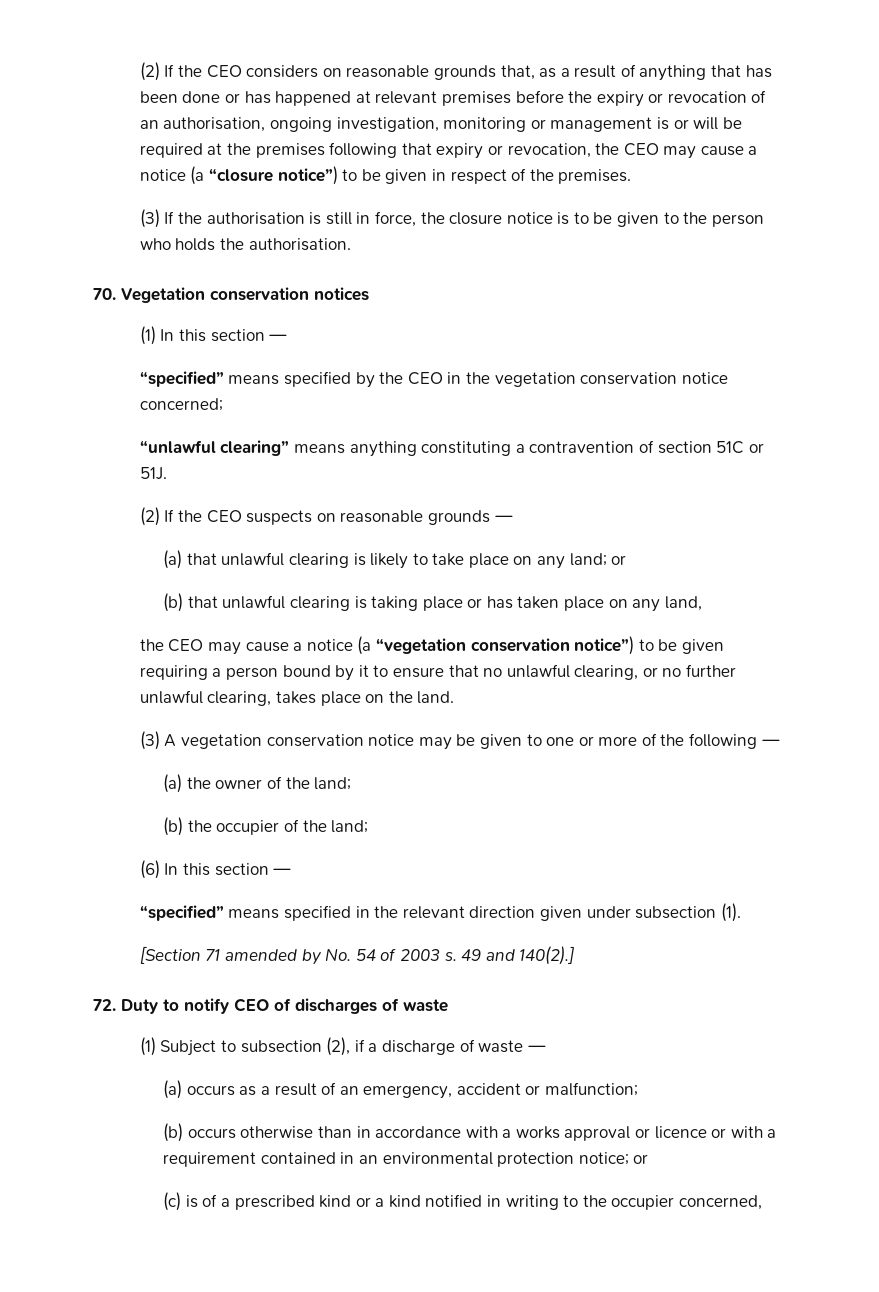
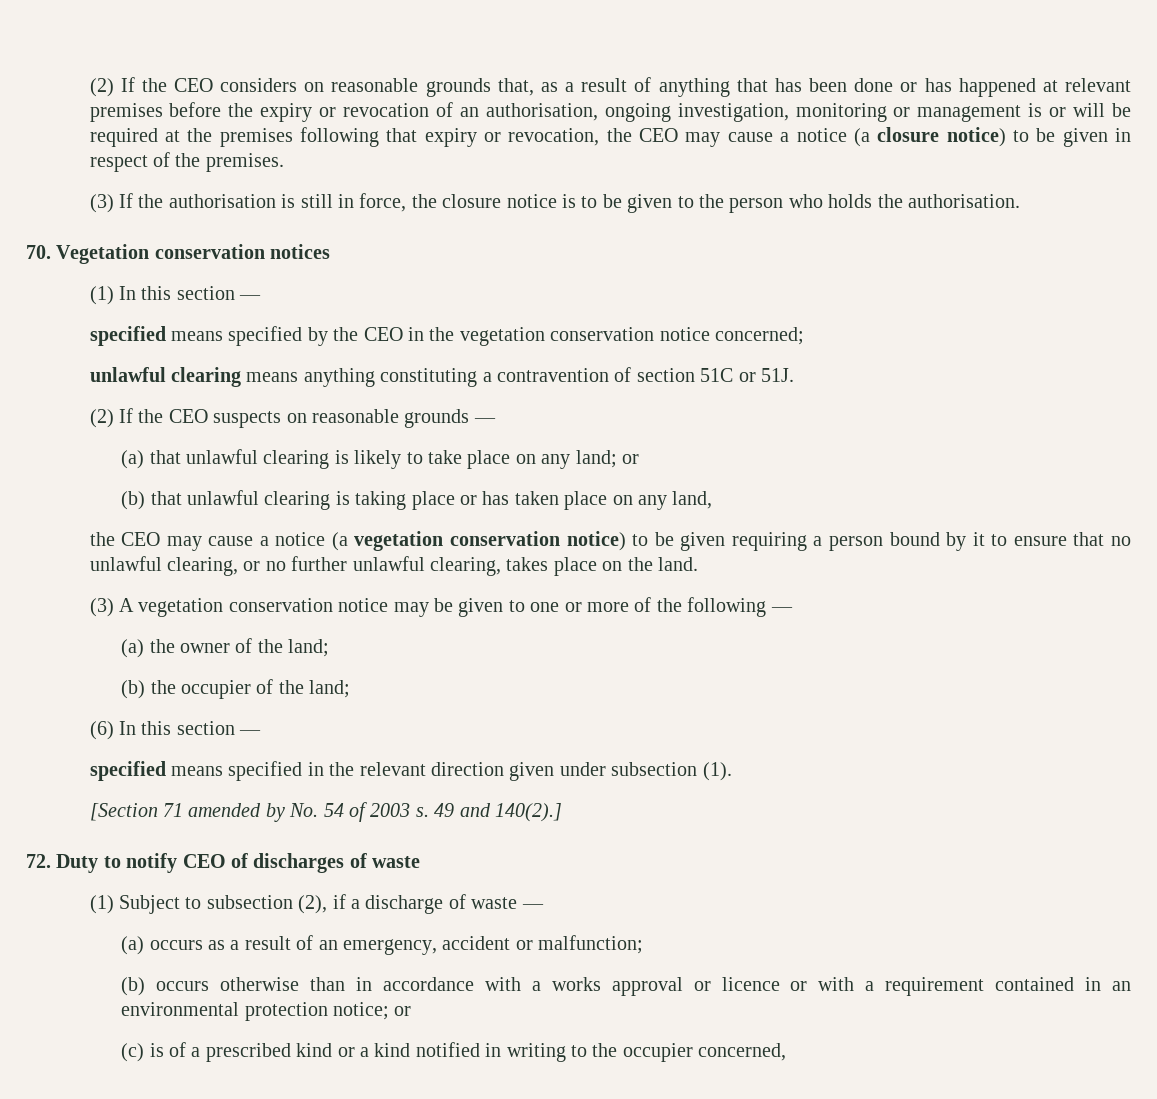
- (2) If the CEO considers on reasonable grounds that, as a result of anything that has been done or has happened at relevant premises before the expiry or revocation of an authorisation, ongoing investigation, monitoring or management is or will be required at the premises following that expiry or revocation, the CEO may cause a notice (a “closure notice”) to be given in respect of the premises.
+ (2) If the CEO considers on reasonable grounds that, as a result of anything that has been done or has happened at relevant premises before the expiry or revocation of an authorisation, ongoing investigation, monitoring or management is or will be required at the premises following that expiry or revocation, the CEO may cause a notice (a closure notice) to be given in respect of the premises.
- “specified” means specified by the CEO in the vegetation conservation notice concerned;
+ specified means specified by the CEO in the vegetation conservation notice concerned;
- “unlawful clearing” means anything constituting a contravention of section 51C or 51J.
+ unlawful clearing means anything constituting a contravention of section 51C or 51J.
- the CEO may cause a notice (a “vegetation conservation notice”) to be given requiring a person bound by it to ensure that no unlawful clearing, or no further unlawful clearing, takes place on the land.
+ the CEO may cause a notice (a vegetation conservation notice) to be given requiring a person bound by it to ensure that no unlawful clearing, or no further unlawful clearing, takes place on the land.
- “specified” means specified in the relevant direction given under subsection (1).
+ specified means specified in the relevant direction given under subsection (1).

